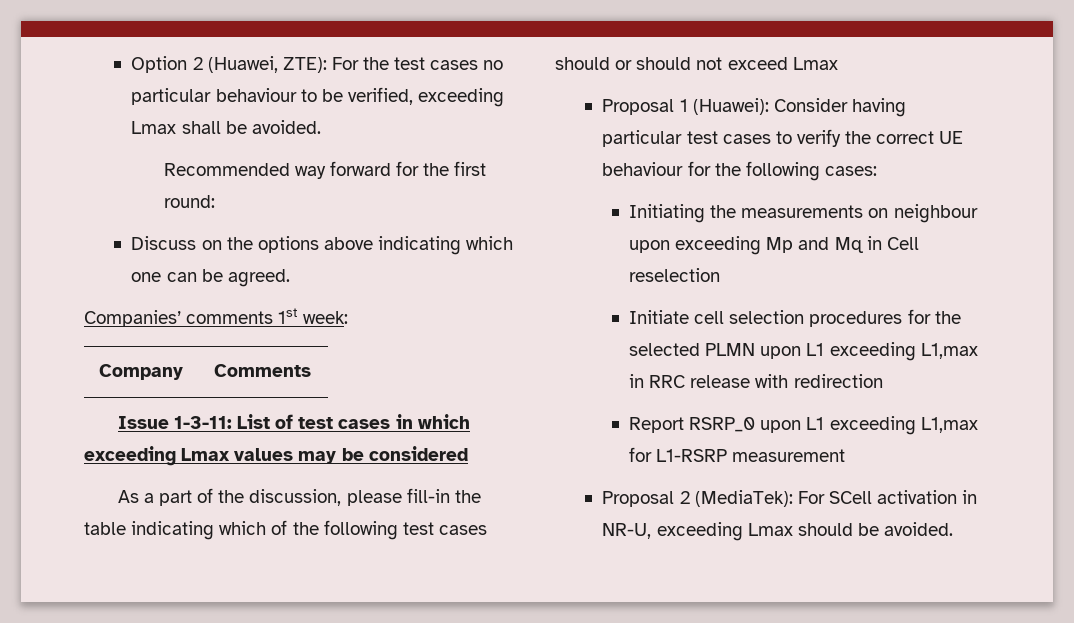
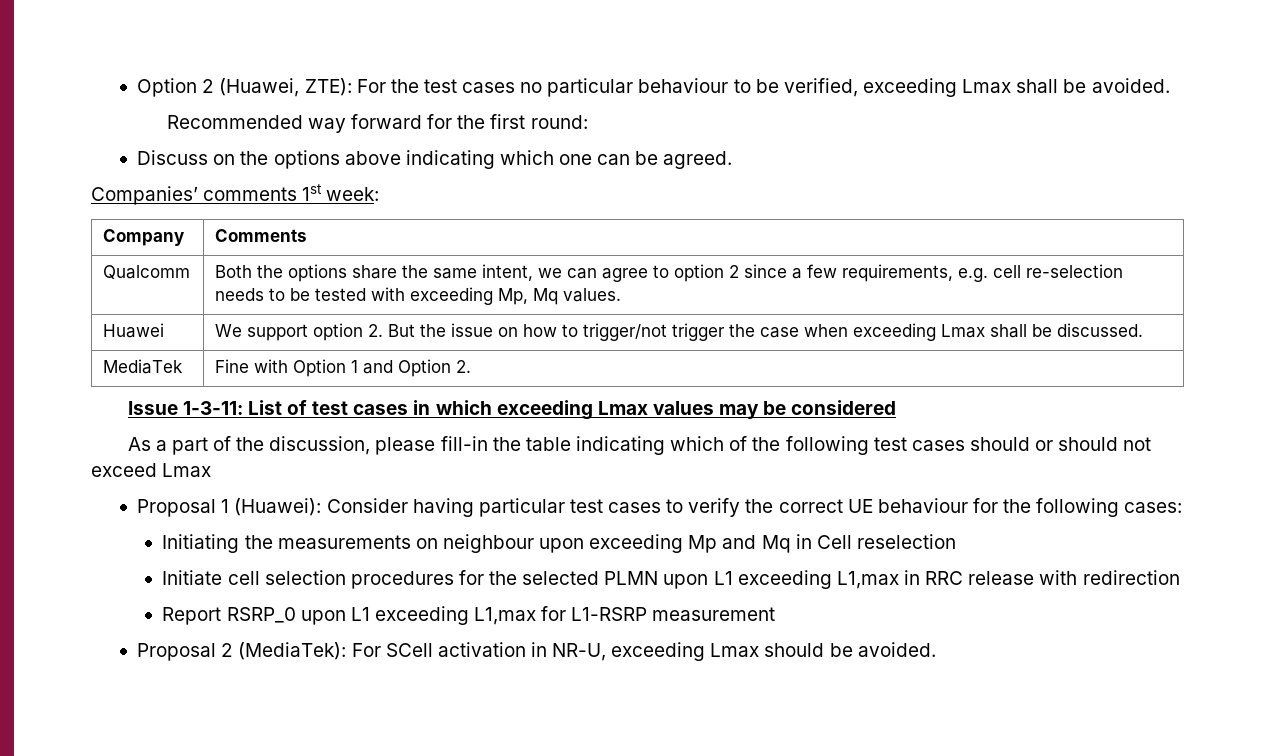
+ Qualcomm | Both the options share the same intent, we can agree to option 2 since a few requirements, e.g. cell re-selection needs to be tested with exceeding Mp, Mq values.
+ Huawei | We support option 2. But the issue on how to trigger/not trigger the case when exceeding Lmax shall be discussed.
+ MediaTek | Fine with Option 1 and Option 2.

